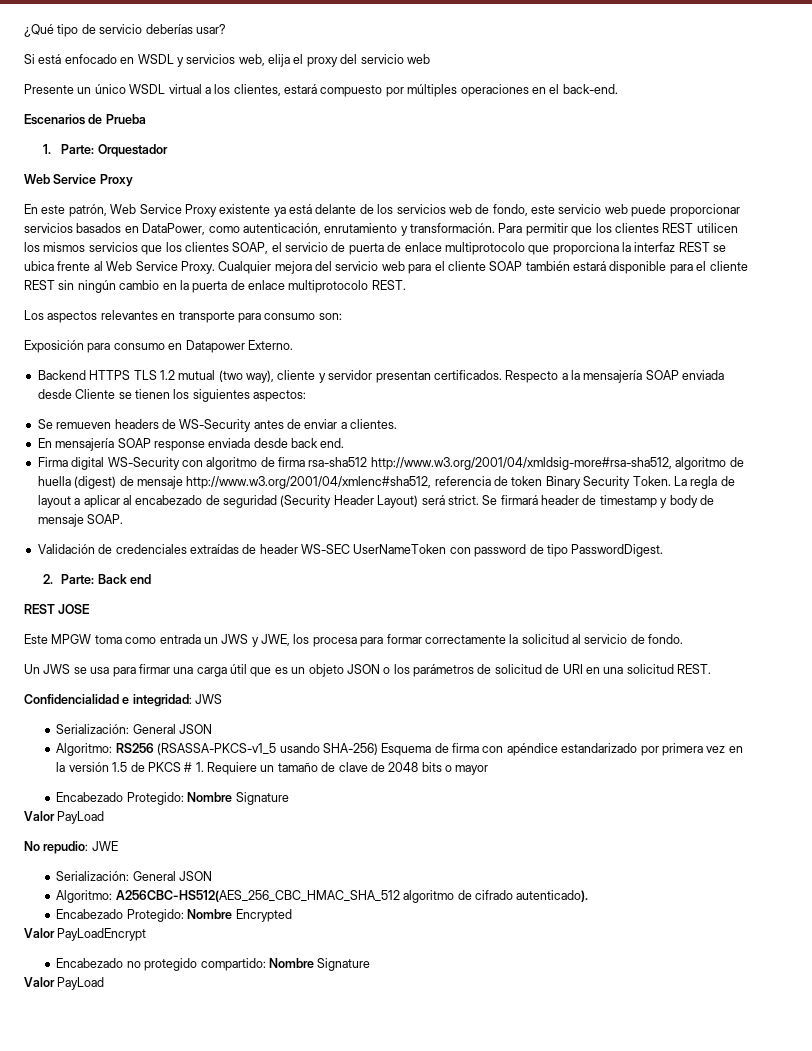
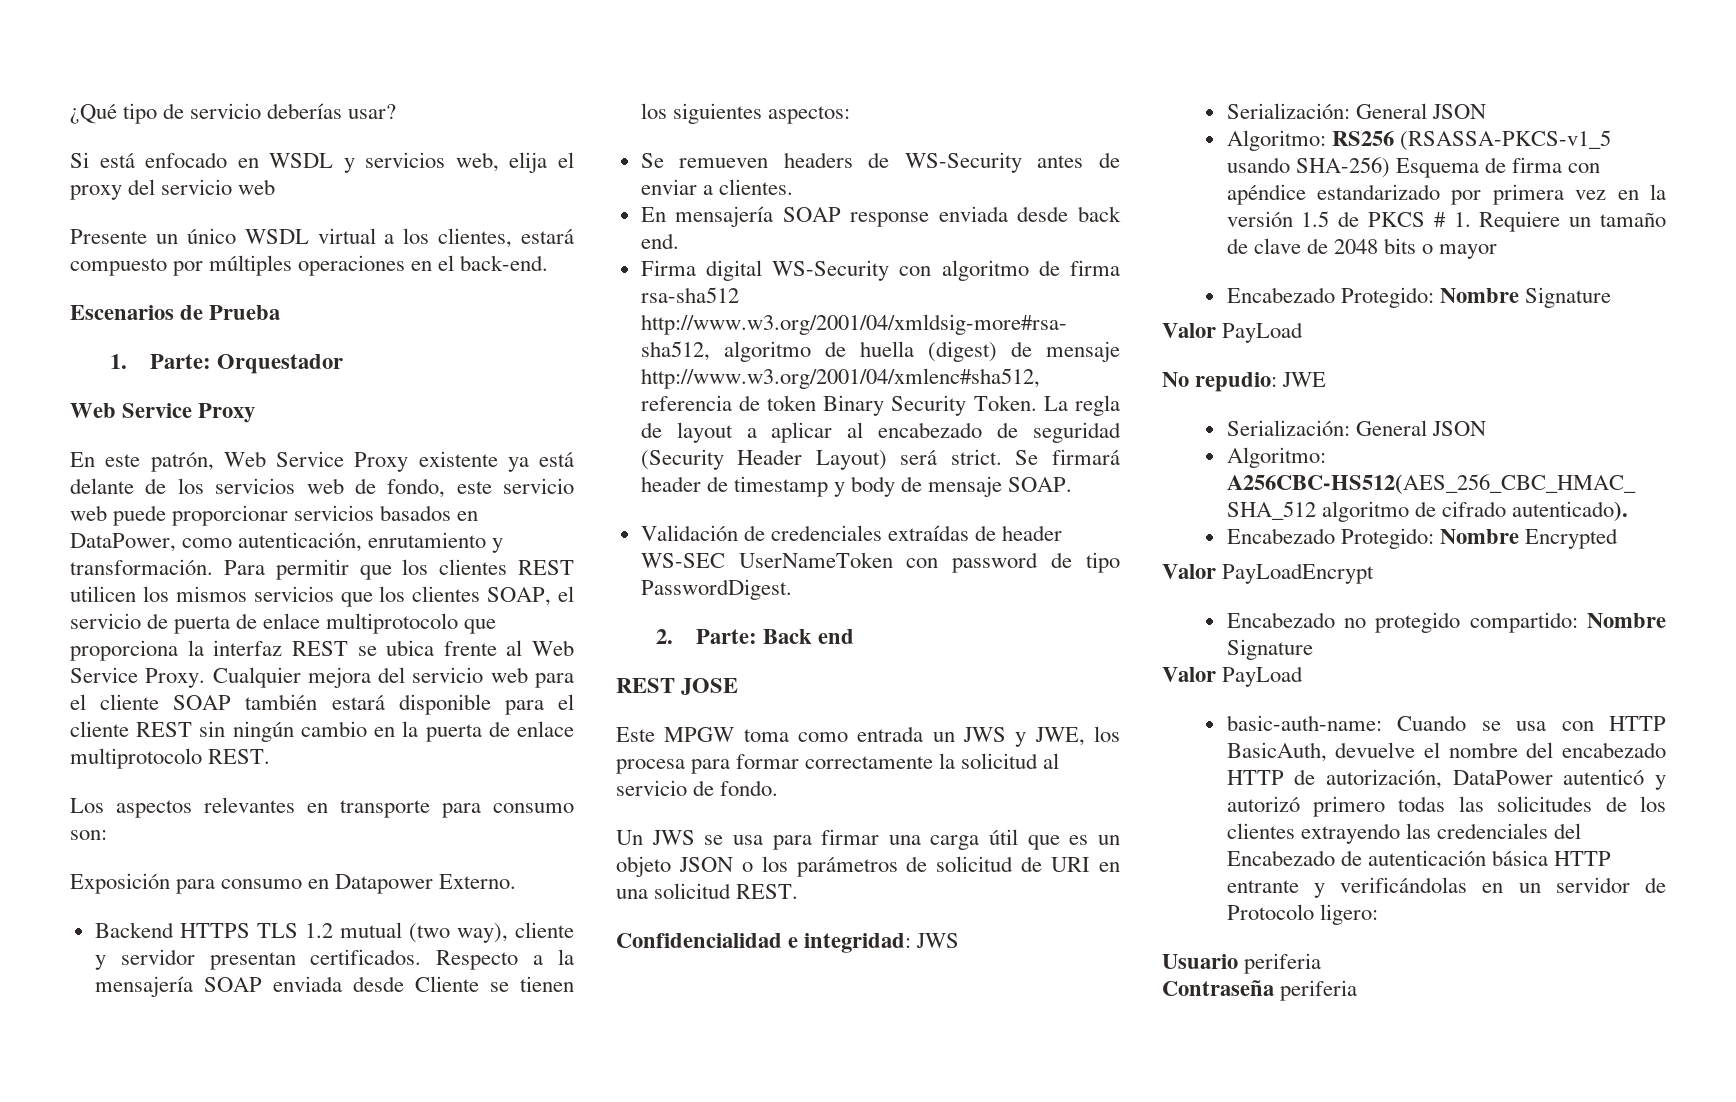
+ basic-auth-name: Cuando se usa con HTTP BasicAuth, devuelve el nombre del encabezado HTTP de autorización, DataPower autenticó y autorizó primero todas las solicitudes de los clientes extrayendo las credenciales del Encabezado de autenticación básica HTTP entrante y verificándolas en un servidor de Protocolo ligero:
+ Usuario periferia
+ Contraseña periferia

